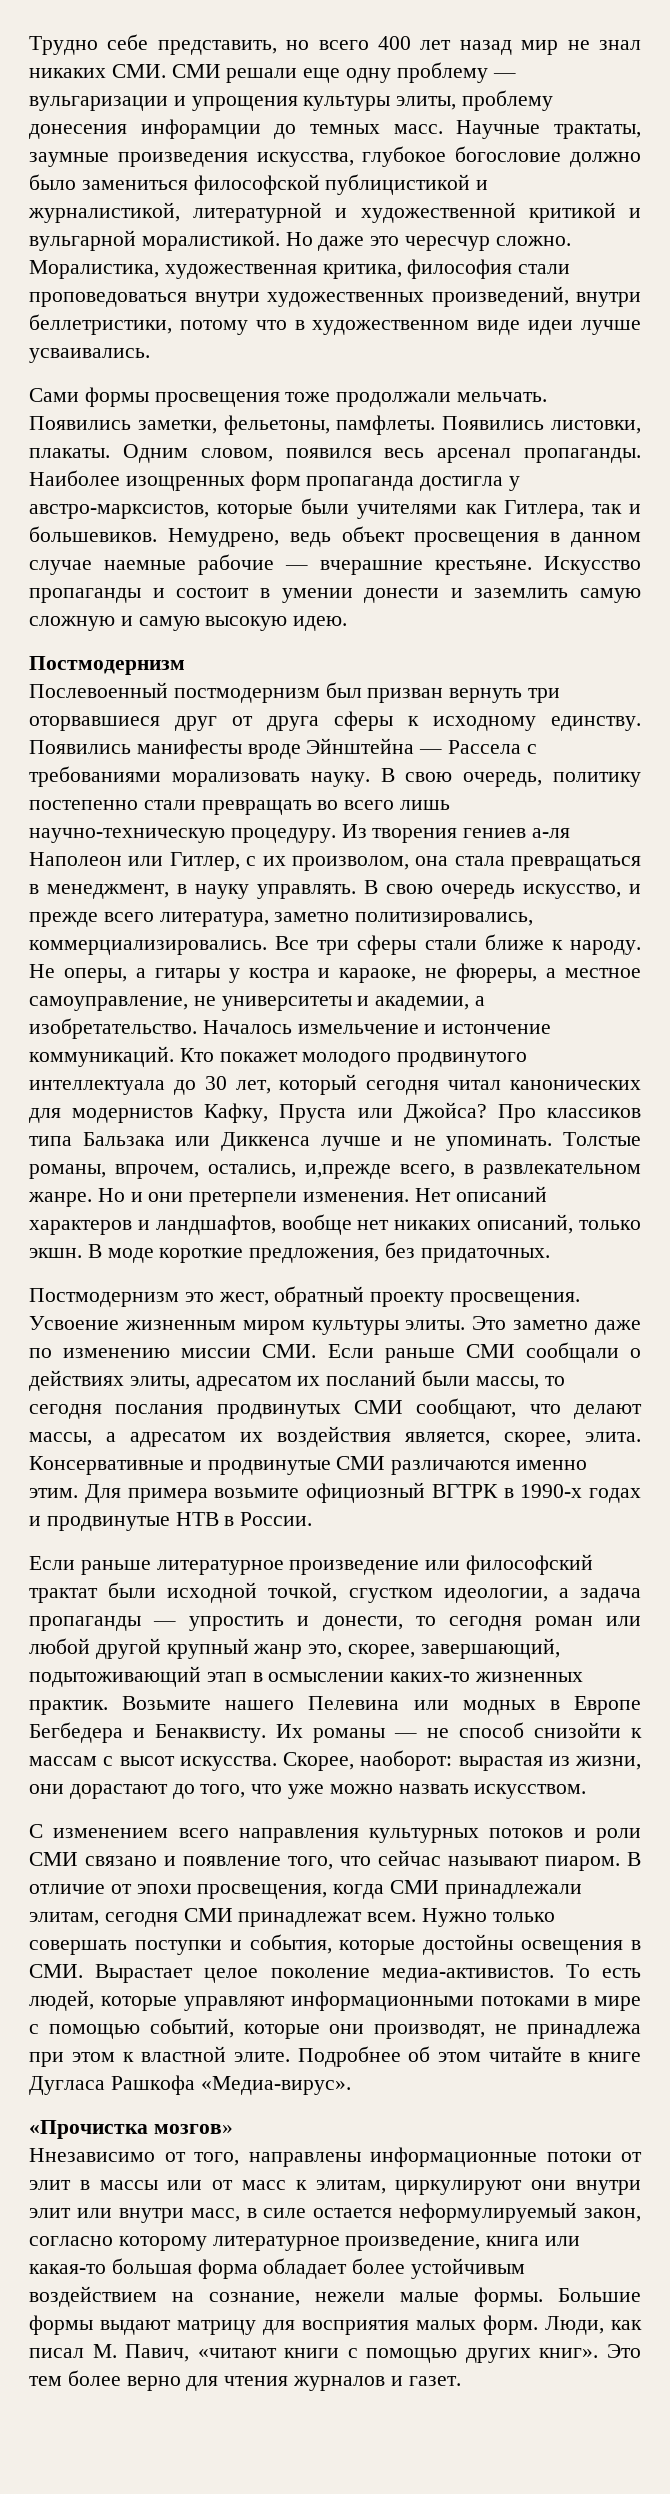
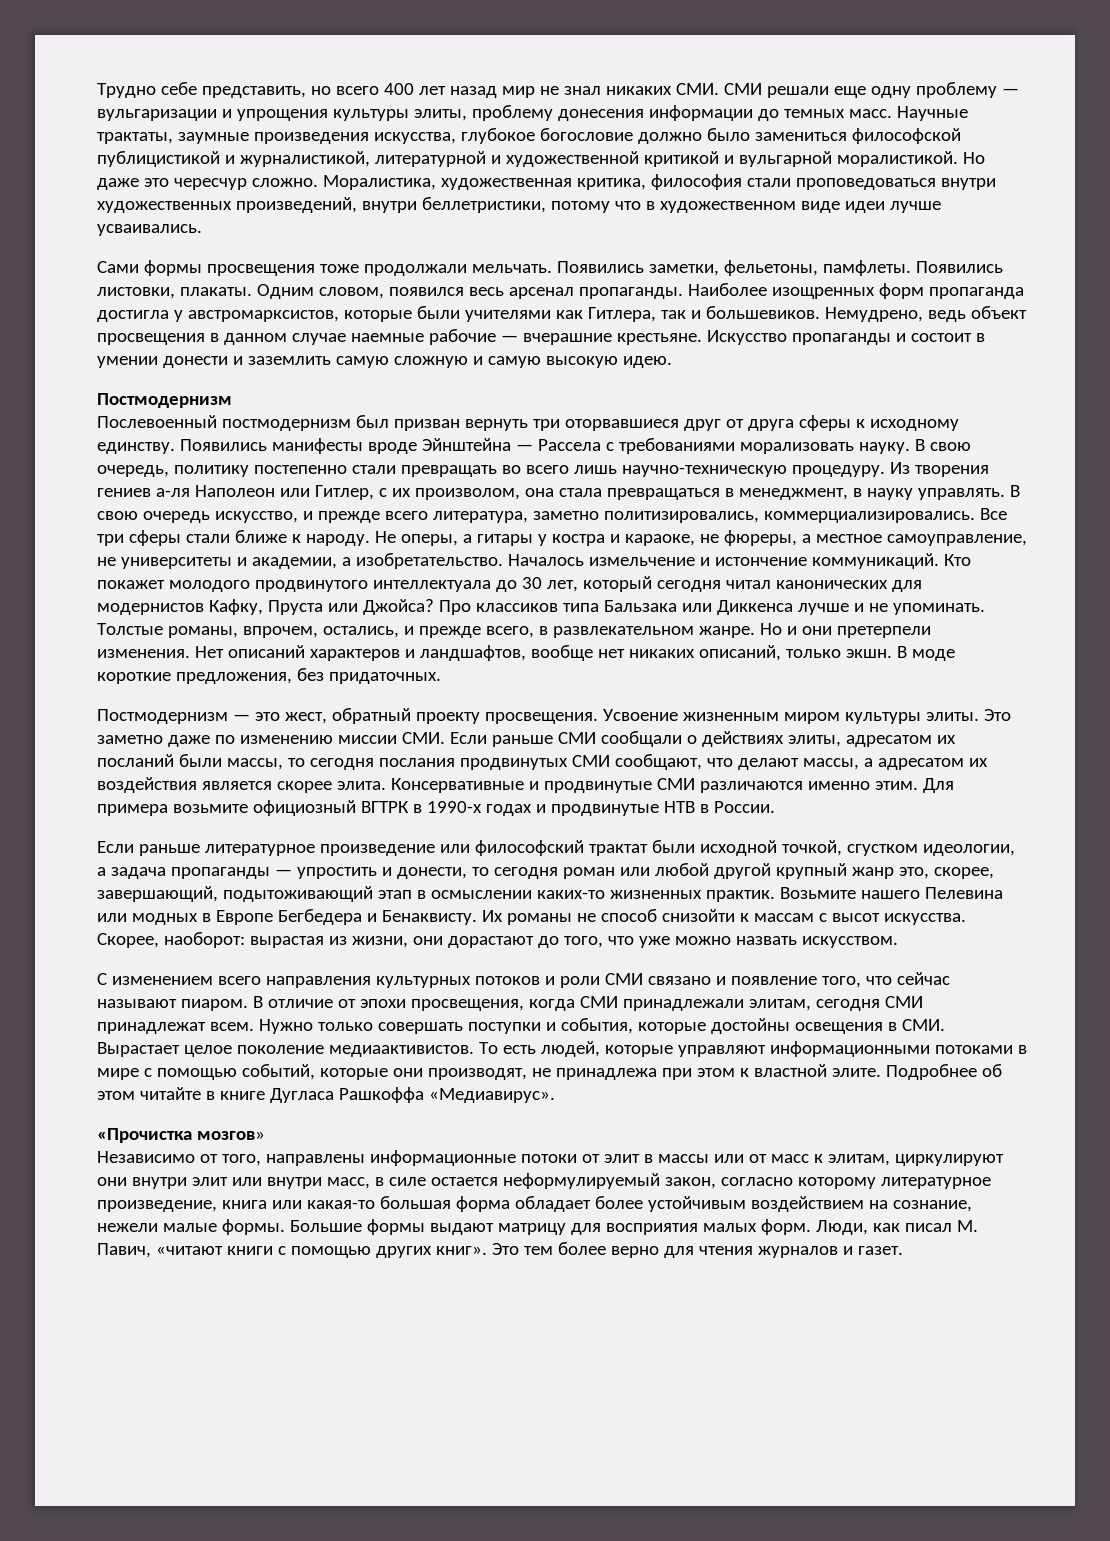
- Трудно себе представить, но всего 400 лет назад мир не знал никаких СМИ. СМИ решали еще одну проблему — вульгаризации и упрощения культуры элиты, проблему донесения инфорамции до темных масс.
+ Трудно себе представить, но всего 400 лет назад мир не знал никаких СМИ. СМИ решали еще одну проблему — вульгаризации и упрощения культуры элиты, проблему донесения информации до темных масс.
- Наиболее изощренных форм пропаганда достигла у австро-марксистов, которые были учителями как Гитлера, так и большевиков.
+ Наиболее изощренных форм пропаганда достигла у австромарксистов, которые были учителями как Гитлера, так и большевиков.
- Толстые романы, впрочем, остались, и,прежде всего, в развлекательном жанре.
+ Толстые романы, впрочем, остались, и прежде всего, в развлекательном жанре.
- Постмодернизм это жест, обратный проекту просвещения.
+ Постмодернизм — это жест, обратный проекту просвещения.
- Это заметно даже по изменению миссии СМИ. Если раньше СМИ сообщали о действиях элиты, адресатом их посланий были массы, то сегодня послания продвинутых СМИ сообщают, что делают массы, а адресатом их воздействия является, скорее, элита.
+ Это заметно даже по изменению миссии СМИ. Если раньше СМИ сообщали о действиях элиты, адресатом их посланий были массы, то сегодня послания продвинутых СМИ сообщают, что делают массы, а адресатом их воздействия является скорее элита.
- Их романы — не способ снизойти к массам с высот искусства.
+ Их романы не способ снизойти к массам с высот искусства.
- Нужно только совершать поступки и события, которые достойны освещения в СМИ. Вырастает целое поколение медиа-активистов.
+ Нужно только совершать поступки и события, которые достойны освещения в СМИ. Вырастает целое поколение медиаактивистов.
- Подробнее об этом читайте в книге Дугласа Рашкофа «Медиа-вирус».
+ Подробнее об этом читайте в книге Дугласа Рашкоффа «Медиавирус».
- Ннезависимо от того, направлены информационные потоки от элит в массы или от масс к элитам, циркулируют они внутри элит или внутри масс, в силе остается неформулируемый закон, согласно которому литературное произведение, книга или какая-то большая форма обладает более устойчивым воздействием на сознание, нежели малые формы.
+ Независимо от того, направлены информационные потоки от элит в массы или от масс к элитам, циркулируют они внутри элит или внутри масс, в силе остается неформулируемый закон, согласно которому литературное произведение, книга или какая-то большая форма обладает более устойчивым воздействием на сознание, нежели малые формы.

